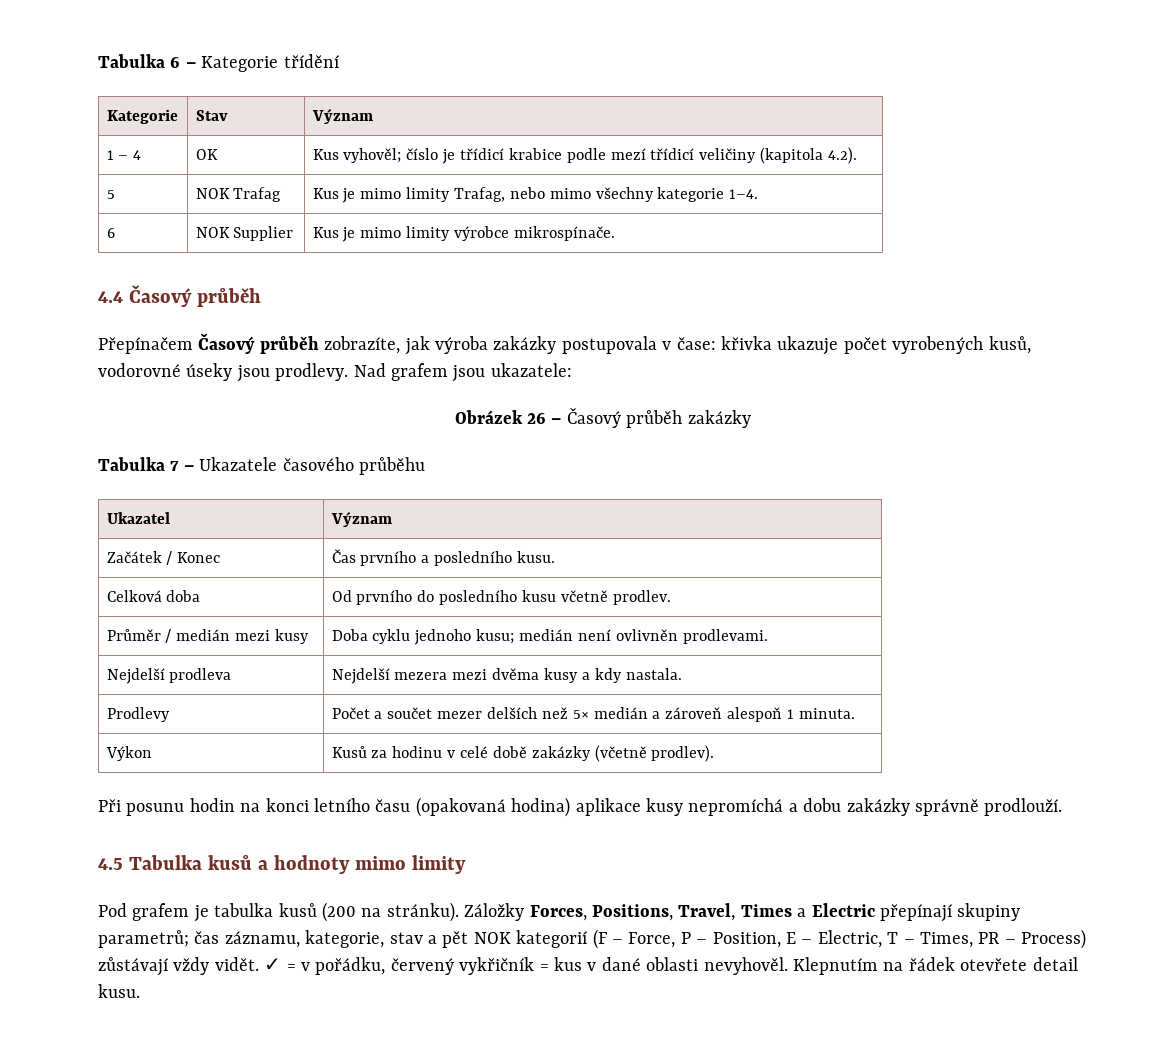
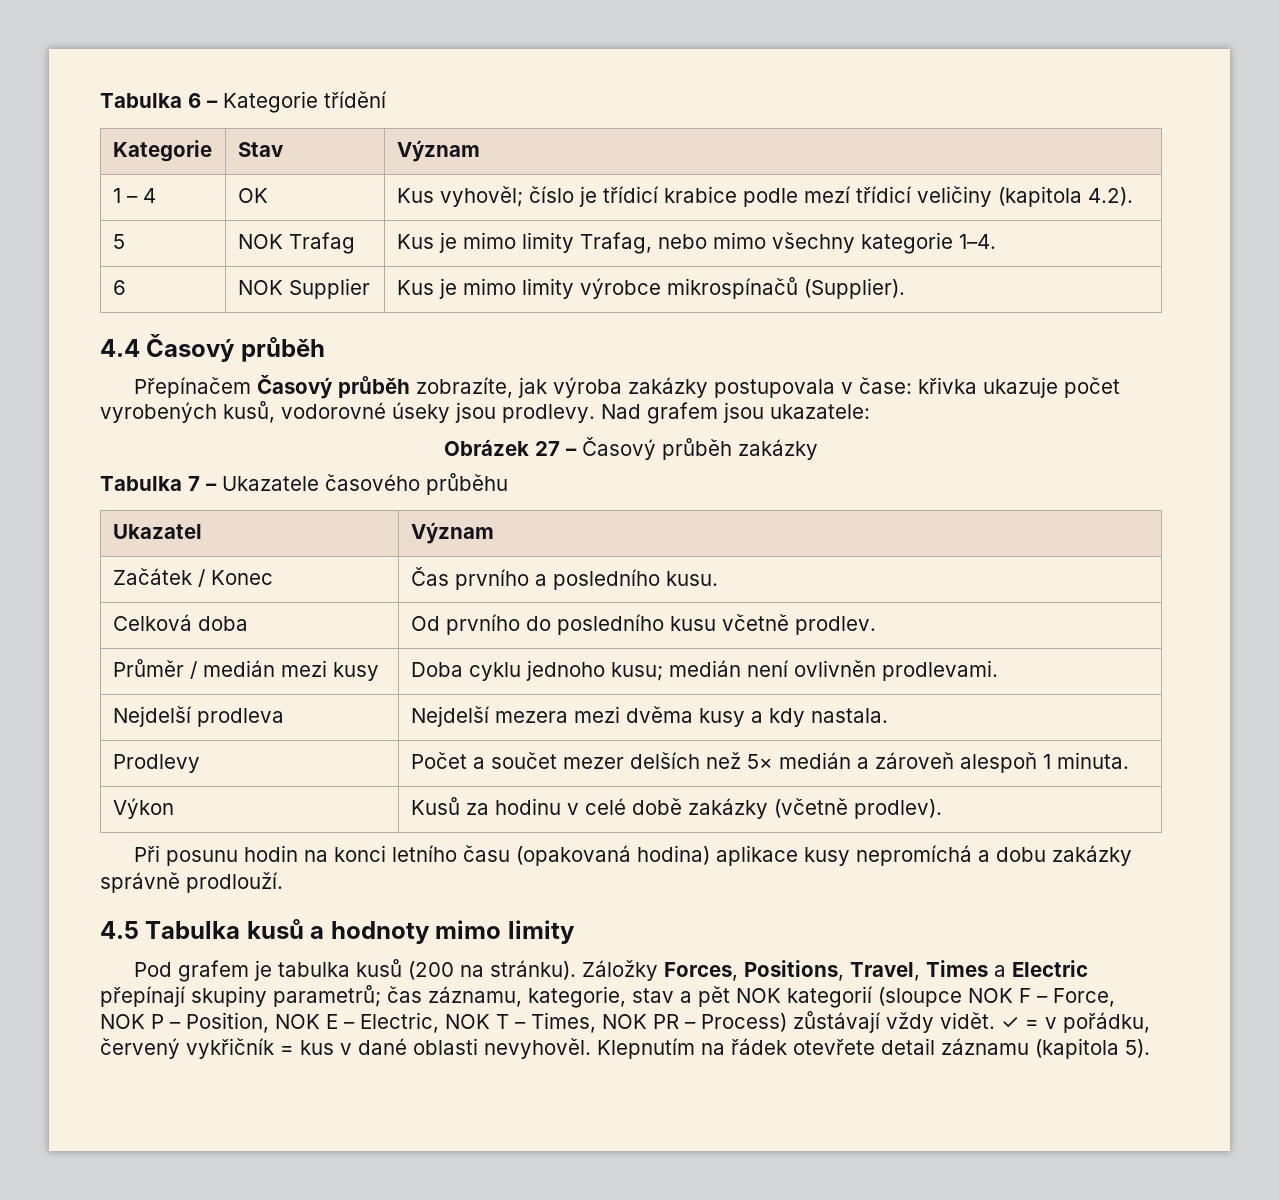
- 6 | NOK Supplier | Kus je mimo limity výrobce mikrospínače.
+ 6 | NOK Supplier | Kus je mimo limity výrobce mikrospínačů (Supplier).
- Obrázek 26 – Časový průběh zakázky
+ Obrázek 27 – Časový průběh zakázky
- Záložky Forces, Positions, Travel, Times a Electric přepínají skupiny parametrů; čas záznamu, kategorie, stav a pět NOK kategorií (F – Force, P – Position, E – Electric, T – Times, PR – Process) zůstávají vždy vidět.
+ Záložky Forces, Positions, Travel, Times a Electric přepínají skupiny parametrů; čas záznamu, kategorie, stav a pět NOK kategorií (sloupce NOK F – Force, NOK P – Position, NOK E – Electric, NOK T – Times, NOK PR – Process) zůstávají vždy vidět.
- Klepnutím na řádek otevřete detail kusu.
+ Klepnutím na řádek otevřete detail záznamu (kapitola 5).

